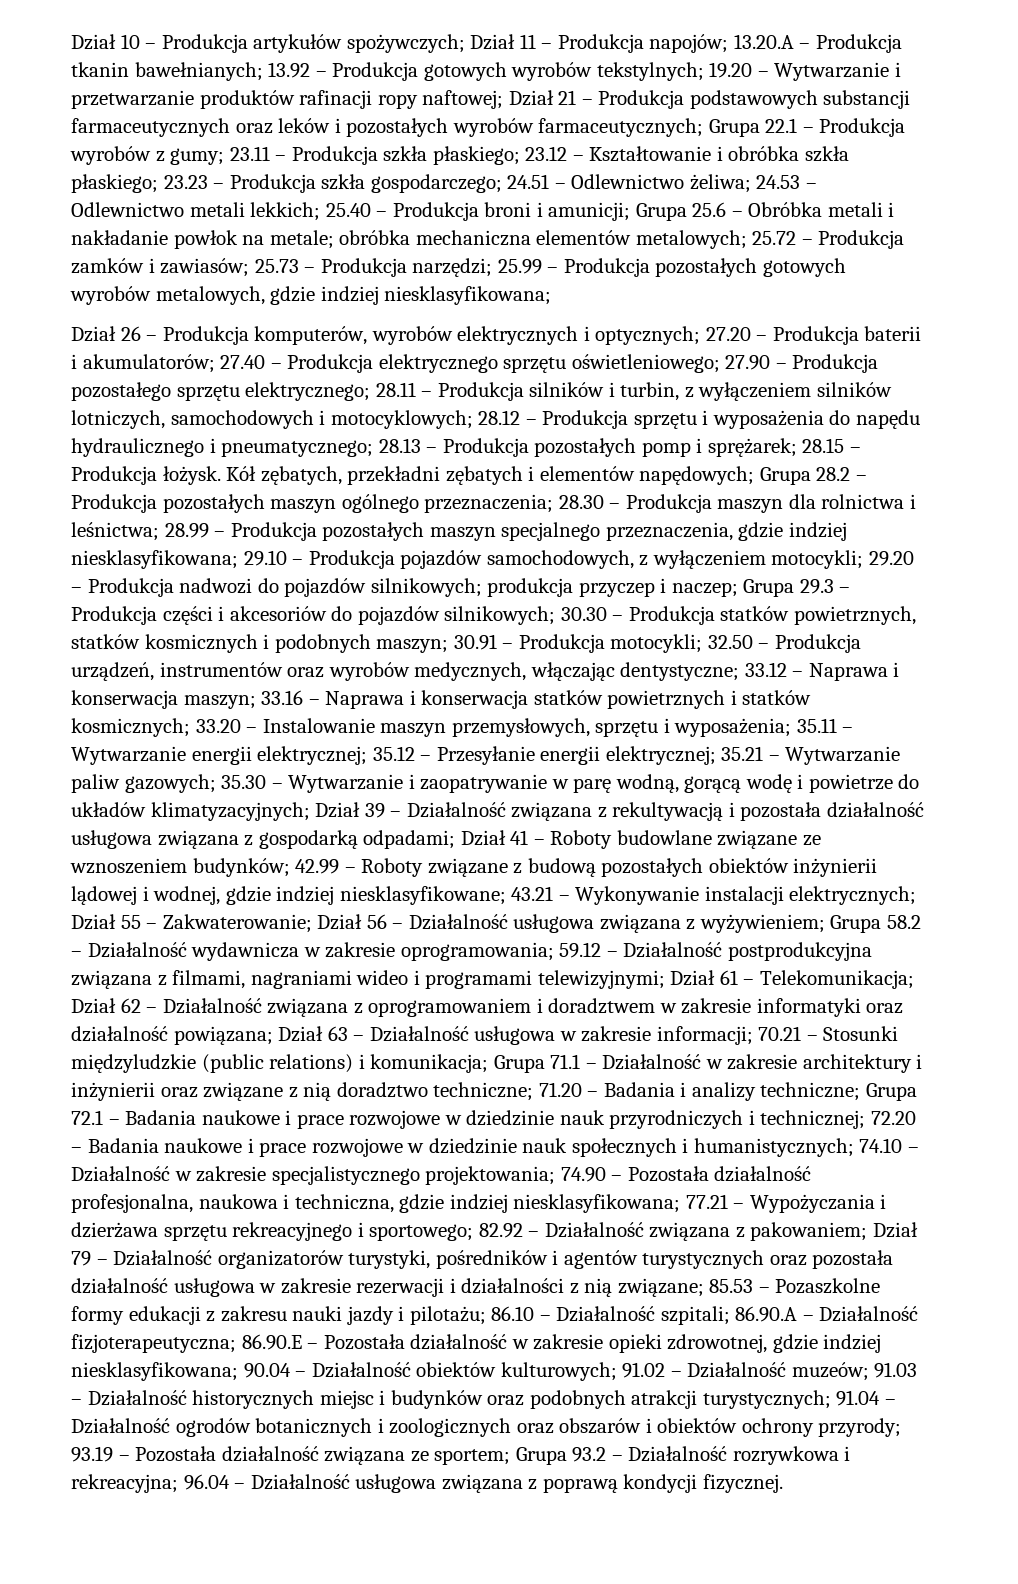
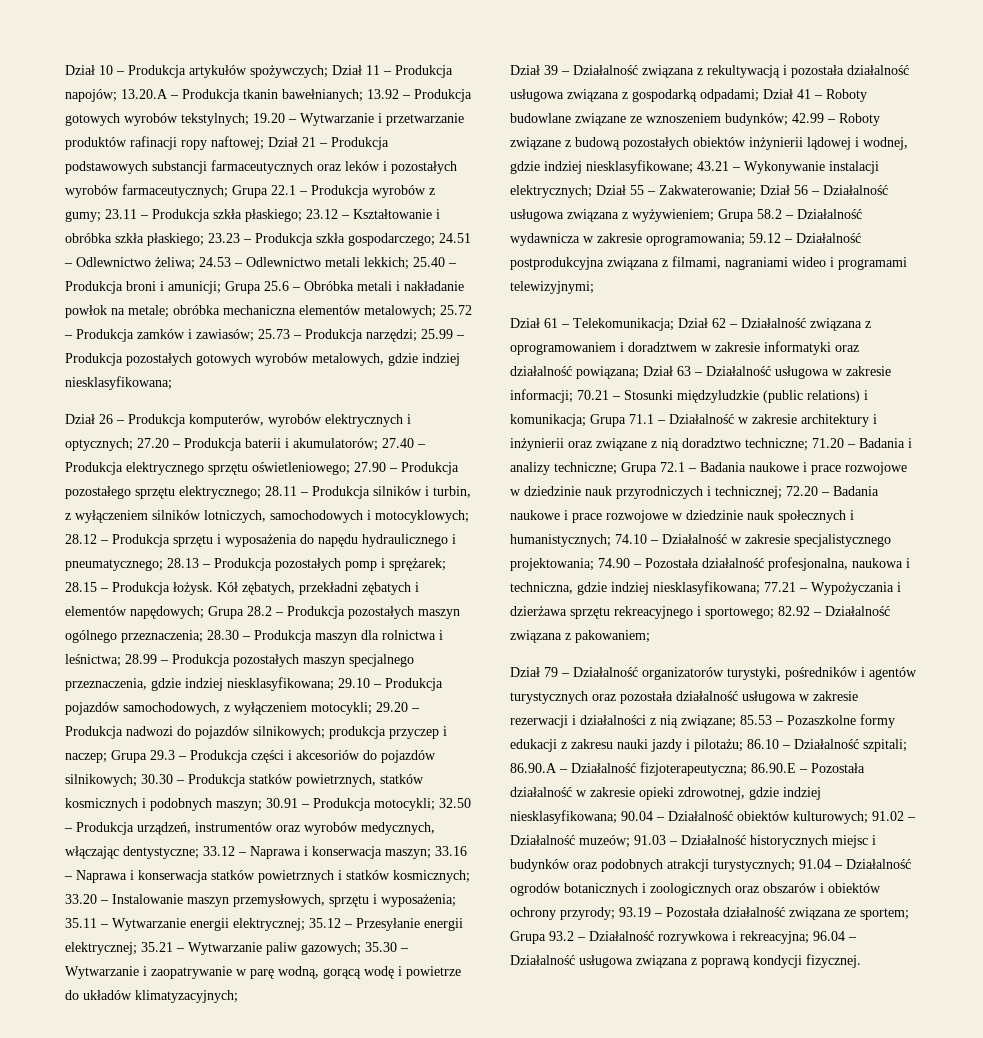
- 35.30 – Wytwarzanie i zaopatrywanie w parę wodną, gorącą wodę i powietrze do układów klimatyzacyjnych; Dział 39 – Działalność związana z rekultywacją i pozostała działalność usługowa związana z gospodarką odpadami;
+ 35.30 – Wytwarzanie i zaopatrywanie w parę wodną, gorącą wodę i powietrze do układów klimatyzacyjnych;
+ Dział 39 – Działalność związana z rekultywacją i pozostała działalność usługowa związana z gospodarką odpadami;
- 59.12 – Działalność postprodukcyjna związana z filmami, nagraniami wideo i programami telewizyjnymi; Dział 61 – Telekomunikacja;
+ 59.12 – Działalność postprodukcyjna związana z filmami, nagraniami wideo i programami telewizyjnymi;
+ Dział 61 – Telekomunikacja;
- 82.92 – Działalność związana z pakowaniem; Dział 79 – Działalność organizatorów turystyki, pośredników i agentów turystycznych oraz pozostała działalność usługowa w zakresie rezerwacji i działalności z nią związane;
+ 82.92 – Działalność związana z pakowaniem;
+ Dział 79 – Działalność organizatorów turystyki, pośredników i agentów turystycznych oraz pozostała działalność usługowa w zakresie rezerwacji i działalności z nią związane;

